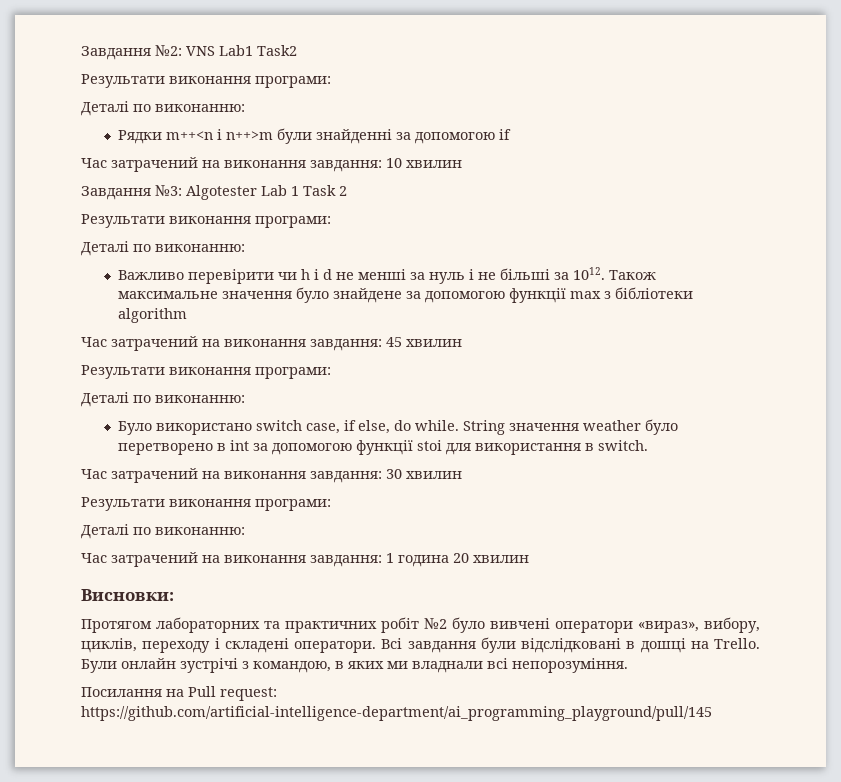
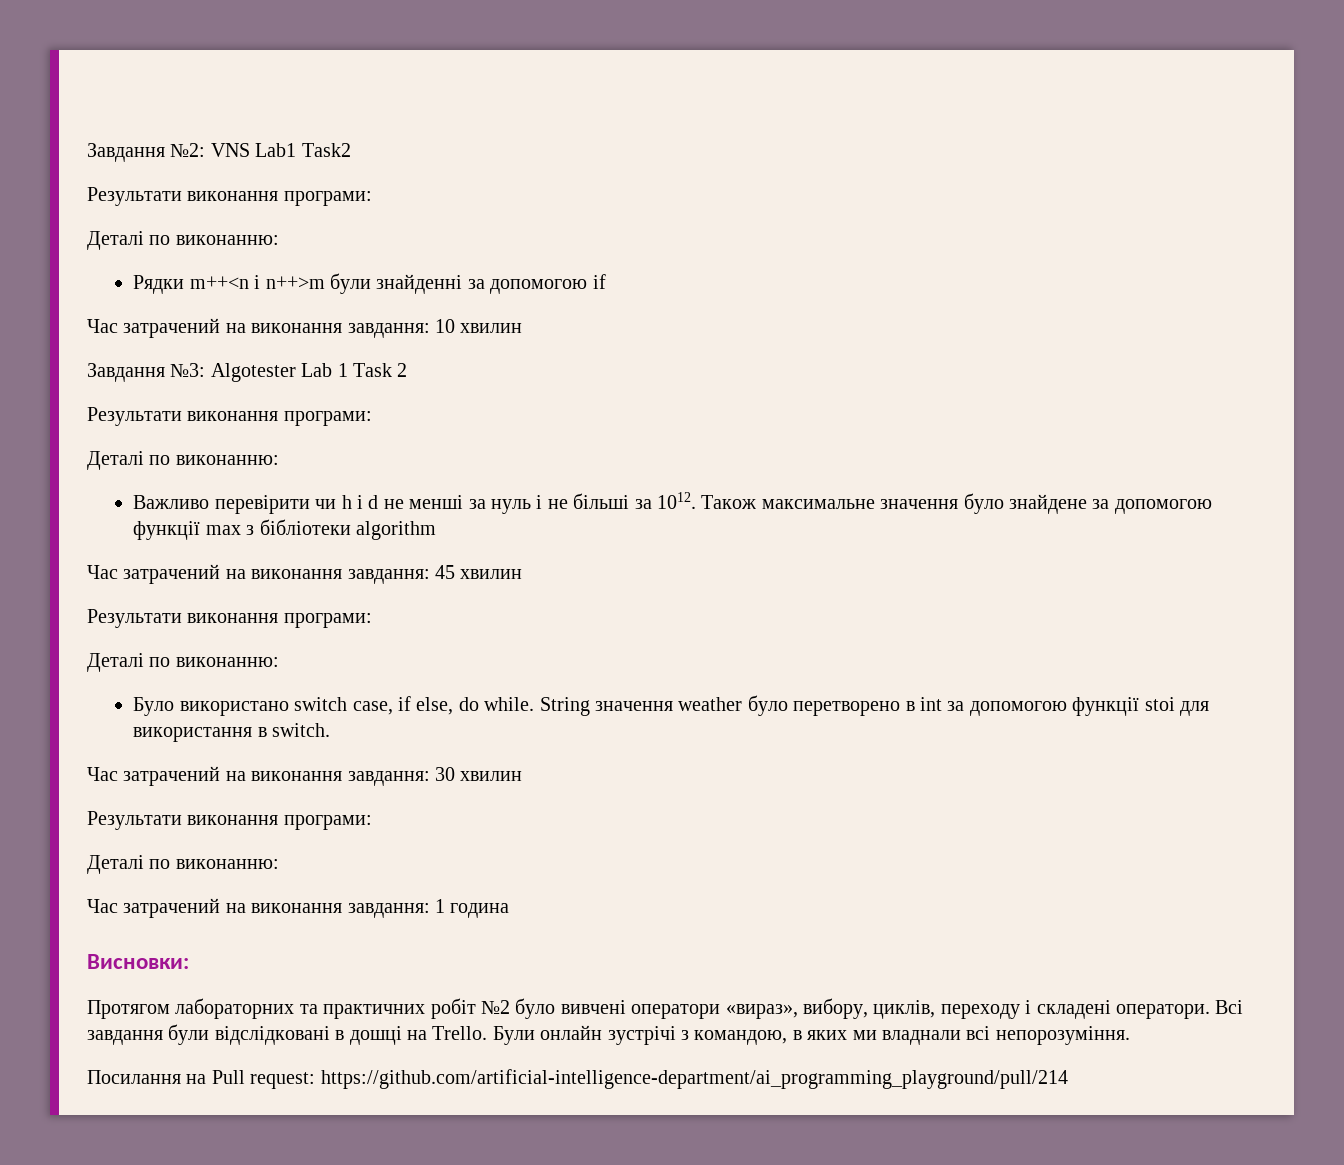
- Час затрачений на виконання завдання: 1 година 20 хвилин
+ Час затрачений на виконання завдання: 1 година
- Посилання на Pull request: https://github.com/artificial-intelligence-department/ai_programming_playground/pull/145
+ Посилання на Pull request: https://github.com/artificial-intelligence-department/ai_programming_playground/pull/214

